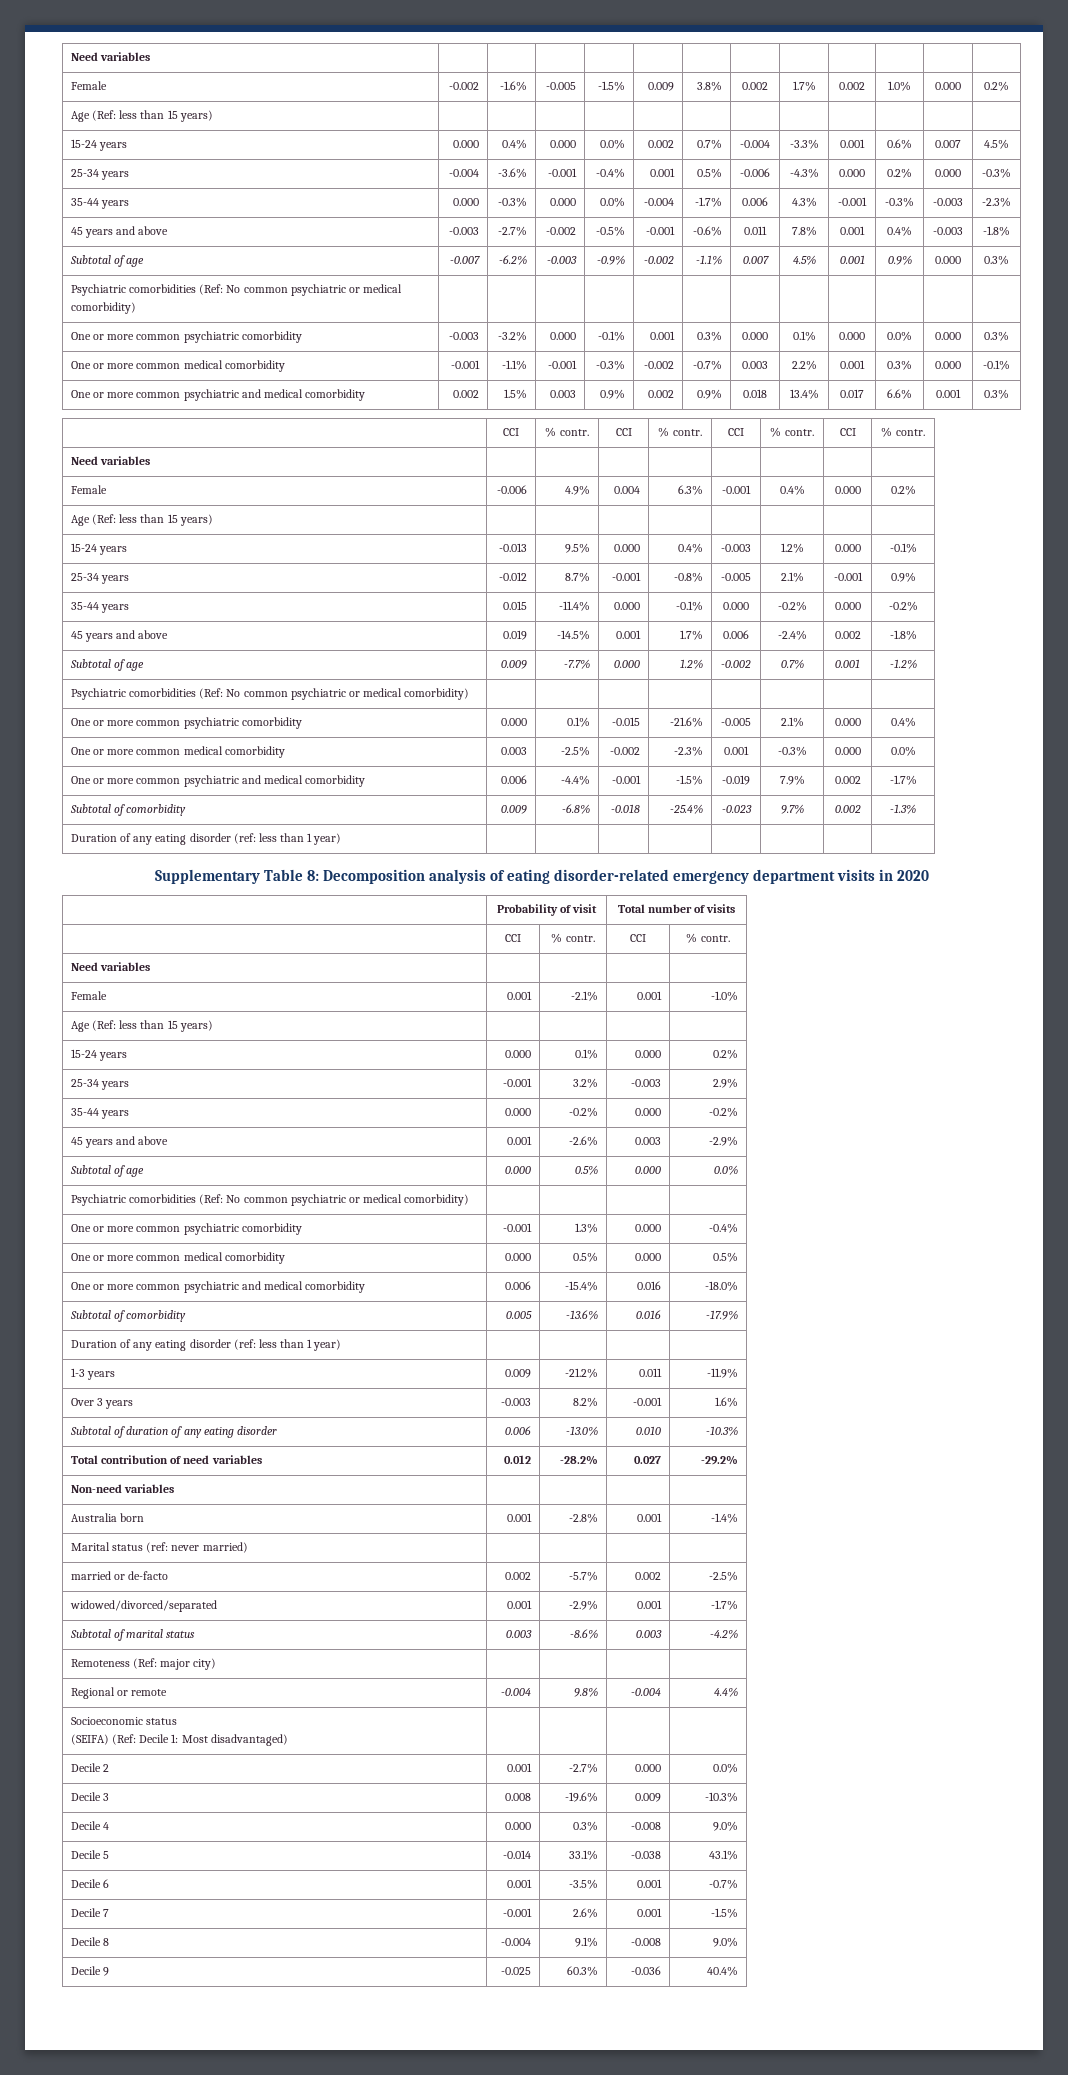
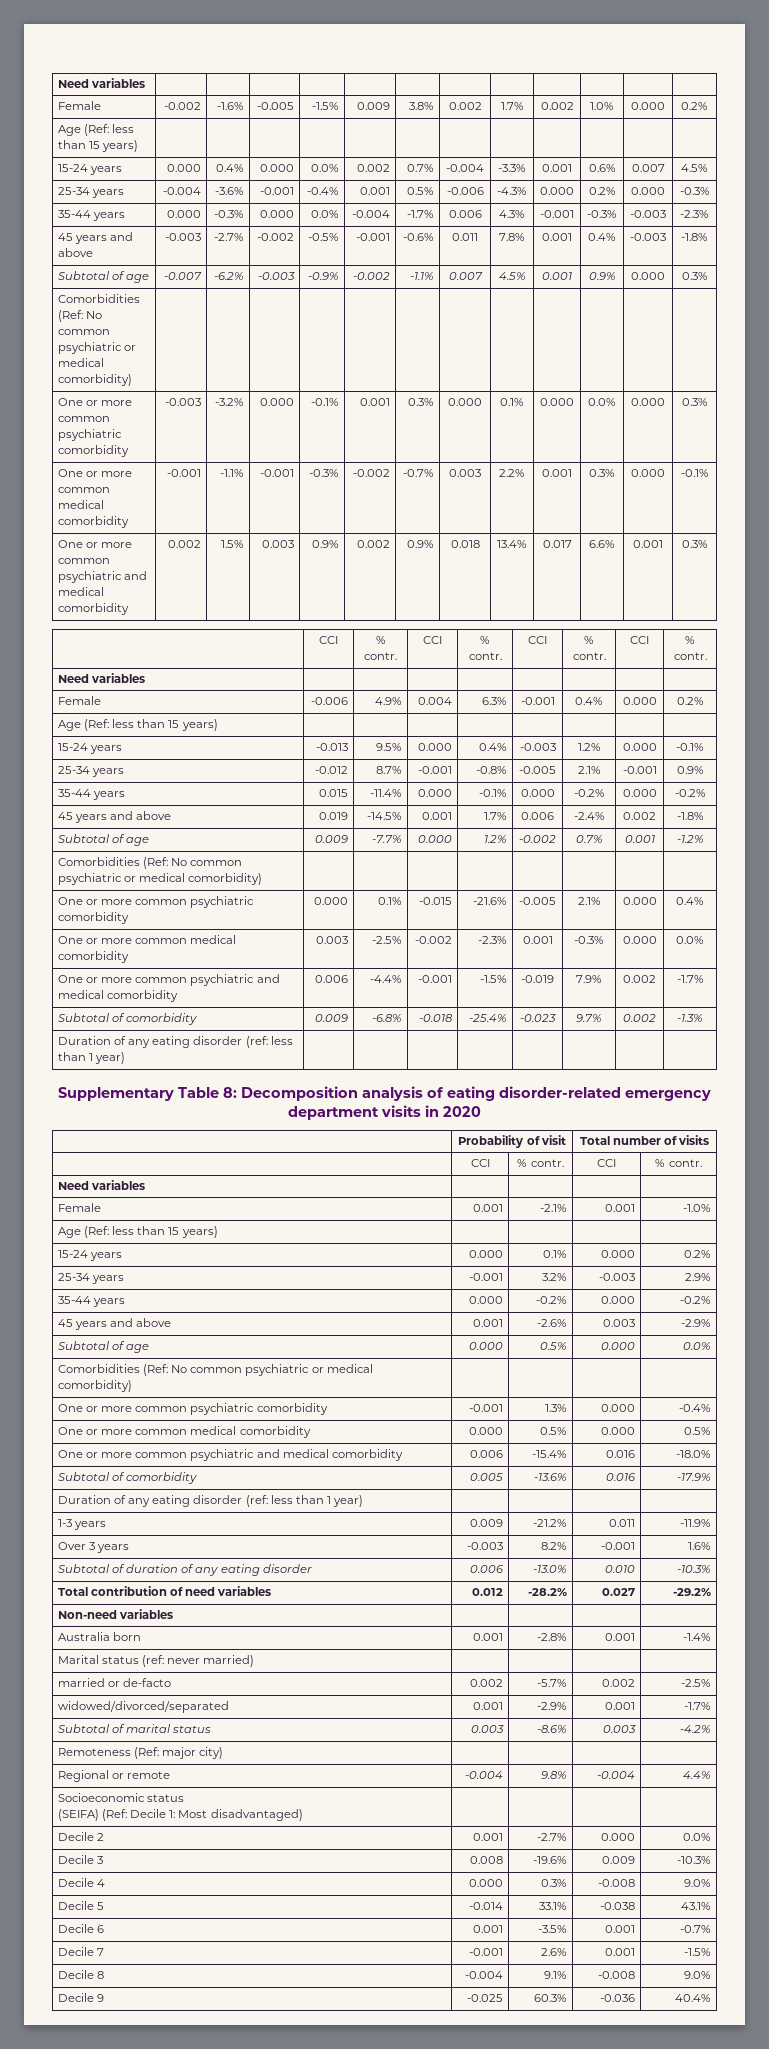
- Psychiatric comorbidities (Ref: No common psychiatric or medical comorbidity) | | | | | | | | | | | |
+ Comorbidities (Ref: No common psychiatric or medical comorbidity) | | | | | | | | | | | |
  Subtotal of age | 0.009 | -7.7% | 0.000 | 1.2% | -0.002 | 0.7% | 0.001 | -1.2%
- Psychiatric comorbidities (Ref: No common psychiatric or medical comorbidity) | | | | | | | |
+ Comorbidities (Ref: No common psychiatric or medical comorbidity) | | | | | | | |
  Subtotal of age | 0.000 | 0.5% | 0.000 | 0.0%
- Psychiatric comorbidities (Ref: No common psychiatric or medical comorbidity) | | | |
+ Comorbidities (Ref: No common psychiatric or medical comorbidity) | | | |

